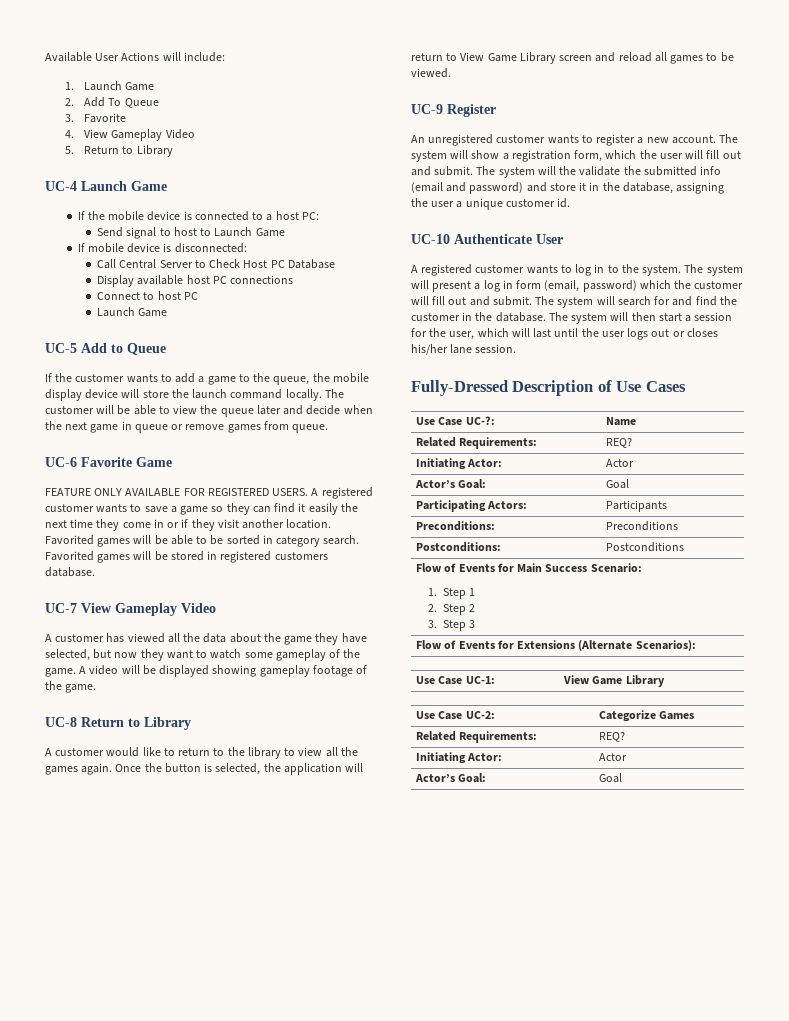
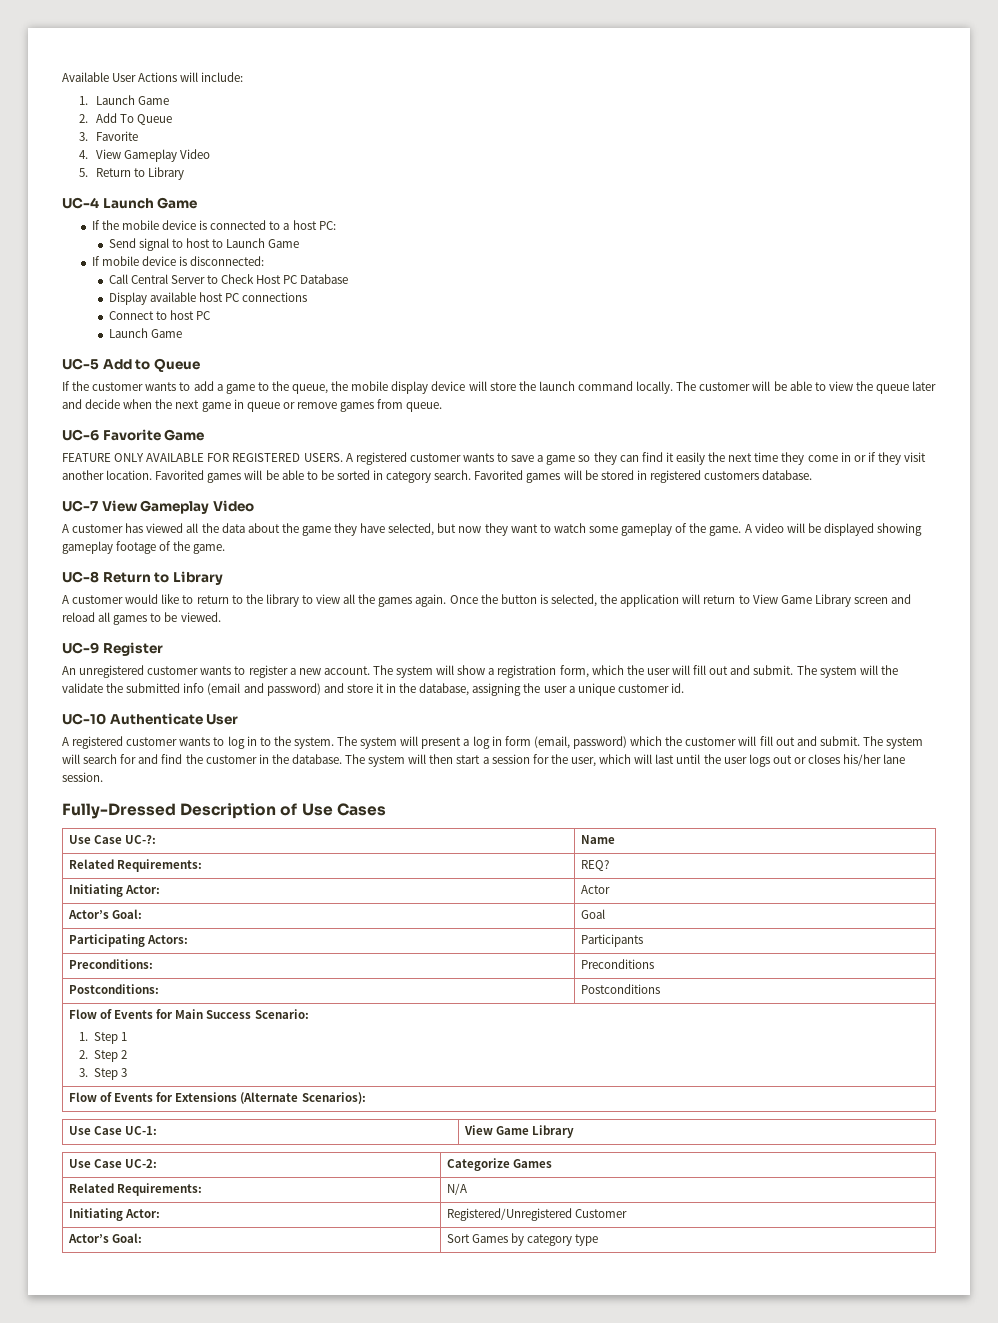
  Use Case UC-2: | Categorize Games
- Related Requirements: | REQ?
- Initiating Actor: | Actor
- Actor’s Goal: | Goal
+ Related Requirements: | N/A
+ Initiating Actor: | Registered/Unregistered Customer
+ Actor’s Goal: | Sort Games by category type

